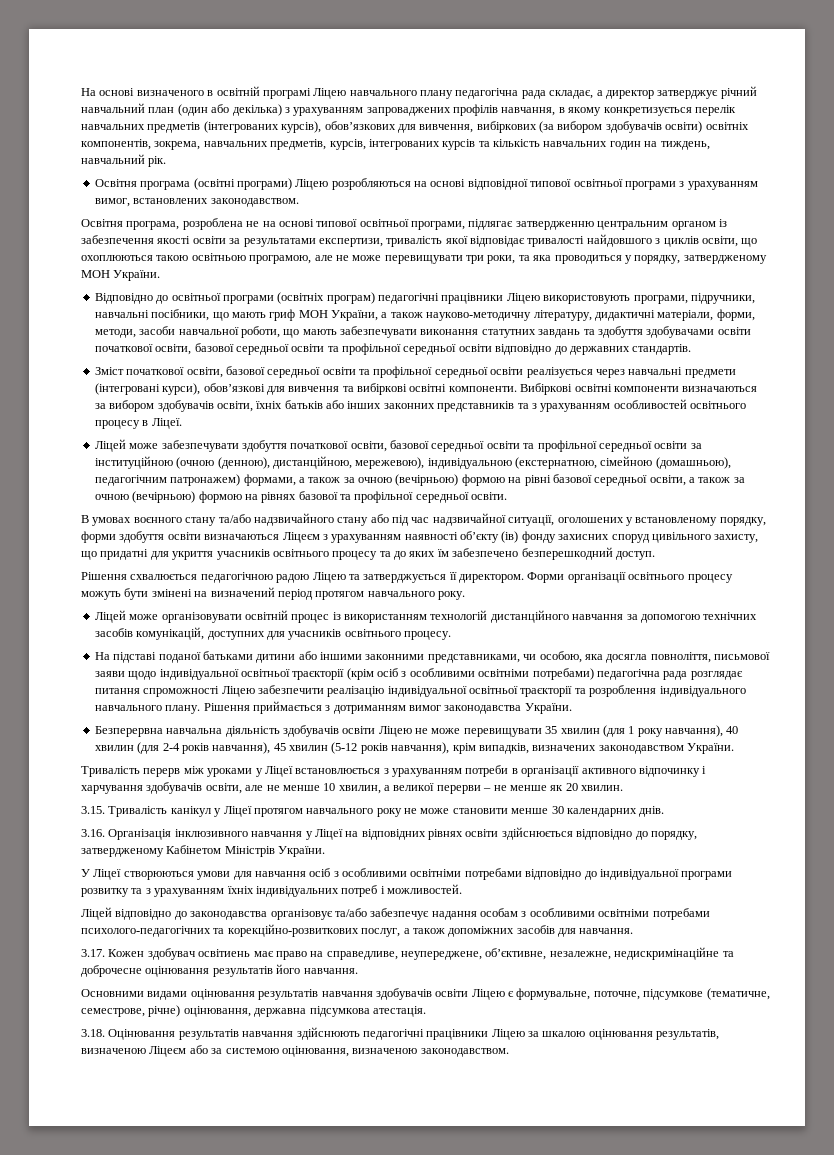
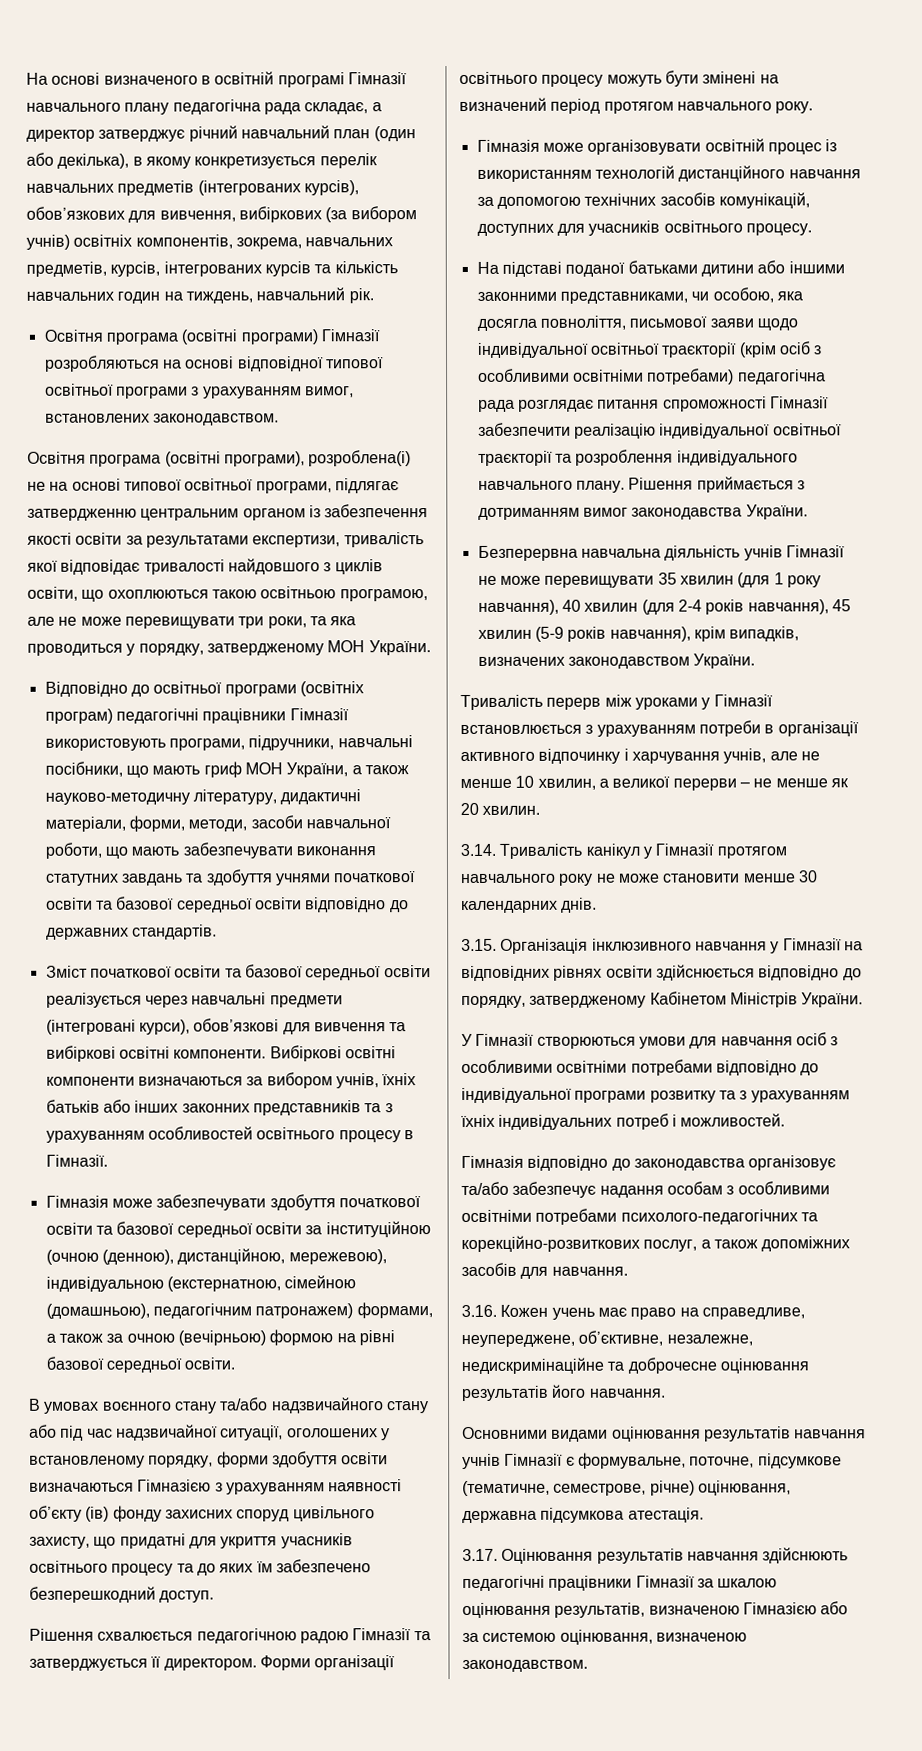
- На основі визначеного в освітній програмі Ліцею навчального плану педагогічна рада складає, а директор затверджує річний навчальний план (один або декілька) з урахуванням запроваджених профілів навчання, в якому конкретизується перелік навчальних предметів (інтегрованих курсів), обов’язкових для вивчення, вибіркових (за вибором здобувачів освіти) освітніх компонентів, зокрема, навчальних предметів, курсів, інтегрованих курсів та кількість навчальних годин на тиждень, навчальний рік.
+ На основі визначеного в освітній програмі Гімназії навчального плану педагогічна рада складає, а директор затверджує річний навчальний план (один або декілька), в якому конкретизується перелік навчальних предметів (інтегрованих курсів), обов’язкових для вивчення, вибіркових (за вибором учнів) освітніх компонентів, зокрема, навчальних предметів, курсів, інтегрованих курсів та кількість навчальних годин на тиждень, навчальний рік.
- Освітня програма (освітні програми) Ліцею розробляються на основі відповідної типової освітньої програми з урахуванням вимог, встановлених законодавством.
+ Освітня програма (освітні програми) Гімназії розробляються на основі відповідної типової освітньої програми з урахуванням вимог, встановлених законодавством.
- Освітня програма, розроблена не на основі типової освітньої програми, підлягає затвердженню центральним органом із забезпечення якості освіти за результатами експертизи, тривалість якої відповідає тривалості найдовшого з циклів освіти, що охоплюються такою освітньою програмою, але не може перевищувати три роки, та яка проводиться у порядку, затвердженому МОН України.
+ Освітня програма (освітні програми), розроблена(і) не на основі типової освітньої програми, підлягає затвердженню центральним органом із забезпечення якості освіти за результатами експертизи, тривалість якої відповідає тривалості найдовшого з циклів освіти, що охоплюються такою освітньою програмою, але не може перевищувати три роки, та яка проводиться у порядку, затвердженому МОН України.
- Відповідно до освітньої програми (освітніх програм) педагогічні працівники Ліцею використовують програми, підручники, навчальні посібники, що мають гриф МОН України, а також науково-методичну літературу, дидактичні матеріали, форми, методи, засоби навчальної роботи, що мають забезпечувати виконання статутних завдань та здобуття здобувачами освіти початкової освіти, базової середньої освіти та профільної середньої освіти відповідно до державних стандартів.
+ Відповідно до освітньої програми (освітніх програм) педагогічні працівники Гімназії використовують програми, підручники, навчальні посібники, що мають гриф МОН України, а також науково-методичну літературу, дидактичні матеріали, форми, методи, засоби навчальної роботи, що мають забезпечувати виконання статутних завдань та здобуття учнями початкової освіти та базової середньої освіти відповідно до державних стандартів.
- Зміст початкової освіти, базової середньої освіти та профільної середньої освіти реалізується через навчальні предмети (інтегровані курси), обов’язкові для вивчення та вибіркові освітні компоненти.
+ Зміст початкової освіти та базової середньої освіти реалізується через навчальні предмети (інтегровані курси), обов’язкові для вивчення та вибіркові освітні компоненти.
- Вибіркові освітні компоненти визначаються за вибором здобувачів освіти, їхніх батьків або інших законних представників та з урахуванням особливостей освітнього процесу в Ліцеї.
- Ліцей може забезпечувати здобуття початкової освіти, базової середньої освіти та профільної середньої освіти за інституційною (очною (денною), дистанційною, мережевою), індивідуальною (екстернатною, сімейною (домашньою), педагогічним патронажем) формами, а також за очною (вечірньою) формою на рівні базової середньої освіти, а також за очною (вечірньою) формою на рівнях базової та профільної середньої освіти.
+ Вибіркові освітні компоненти визначаються за вибором учнів, їхніх батьків або інших законних представників та з урахуванням особливостей освітнього процесу в Гімназії.
+ Гімназія може забезпечувати здобуття початкової освіти та базової середньої освіти за інституційною (очною (денною), дистанційною, мережевою), індивідуальною (екстернатною, сімейною (домашньою), педагогічним патронажем) формами, а також за очною (вечірньою) формою на рівні базової середньої освіти.
- В умовах воєнного стану та/або надзвичайного стану або під час надзвичайної ситуації, оголошених у встановленому порядку, форми здобуття освіти визначаються Ліцеєм з урахуванням наявності об’єкту (ів) фонду захисних споруд цивільного захисту, що придатні для укриття учасників освітнього процесу та до яких їм забезпечено безперешкодний доступ.
+ В умовах воєнного стану та/або надзвичайного стану або під час надзвичайної ситуації, оголошених у встановленому порядку, форми здобуття освіти визначаються Гімназією з урахуванням наявності об’єкту (ів) фонду захисних споруд цивільного захисту, що придатні для укриття учасників освітнього процесу та до яких їм забезпечено безперешкодний доступ.
- Рішення схвалюється педагогічною радою Ліцею та затверджується її директором.
+ Рішення схвалюється педагогічною радою Гімназії та затверджується її директором.
- Ліцей може організовувати освітній процес із використанням технологій дистанційного навчання за допомогою технічних засобів комунікацій, доступних для учасників освітнього процесу.
+ Гімназія може організовувати освітній процес із використанням технологій дистанційного навчання за допомогою технічних засобів комунікацій, доступних для учасників освітнього процесу.
- На підставі поданої батьками дитини або іншими законними представниками, чи особою, яка досягла повноліття, письмової заяви щодо індивідуальної освітньої траєкторії (крім осіб з особливими освітніми потребами) педагогічна рада розглядає питання спроможності Ліцею забезпечити реалізацію індивідуальної освітньої траєкторії та розроблення індивідуального навчального плану.
+ На підставі поданої батьками дитини або іншими законними представниками, чи особою, яка досягла повноліття, письмової заяви щодо індивідуальної освітньої траєкторії (крім осіб з особливими освітніми потребами) педагогічна рада розглядає питання спроможності Гімназії забезпечити реалізацію індивідуальної освітньої траєкторії та розроблення індивідуального навчального плану.
- Безперервна навчальна діяльність здобувачів освіти Ліцею не може перевищувати 35 хвилин (для 1 року навчання), 40 хвилин (для 2-4 років навчання), 45 хвилин (5-12 років навчання), крім випадків, визначених законодавством України.
+ Безперервна навчальна діяльність учнів Гімназії не може перевищувати 35 хвилин (для 1 року навчання), 40 хвилин (для 2-4 років навчання), 45 хвилин (5-9 років навчання), крім випадків, визначених законодавством України.
- Тривалість перерв між уроками у Ліцеї встановлюється з урахуванням потреби в організації активного відпочинку і харчування здобувачів освіти, але не менше 10 хвилин, а великої перерви – не менше як 20 хвилин.
+ Тривалість перерв між уроками у Гімназії встановлюється з урахуванням потреби в організації активного відпочинку і харчування учнів, але не менше 10 хвилин, а великої перерви – не менше як 20 хвилин.
- 3.15. Тривалість канікул у Ліцеї протягом навчального року не може становити менше 30 календарних днів.
+ 3.14. Тривалість канікул у Гімназії протягом навчального року не може становити менше 30 календарних днів.
- 3.16. Організація інклюзивного навчання у Ліцеї на відповідних рівнях освіти здійснюється відповідно до порядку, затвердженому Кабінетом Міністрів України.
+ 3.15. Організація інклюзивного навчання у Гімназії на відповідних рівнях освіти здійснюється відповідно до порядку, затвердженому Кабінетом Міністрів України.
- У Ліцеї створюються умови для навчання осіб з особливими освітніми потребами відповідно до індивідуальної програми розвитку та з урахуванням їхніх індивідуальних потреб і можливостей.
+ У Гімназії створюються умови для навчання осіб з особливими освітніми потребами відповідно до індивідуальної програми розвитку та з урахуванням їхніх індивідуальних потреб і можливостей.
- Ліцей відповідно до законодавства організовує та/або забезпечує надання особам з особливими освітніми потребами психолого-педагогічних та корекційно-розвиткових послуг, а також допоміжних засобів для навчання.
+ Гімназія відповідно до законодавства організовує та/або забезпечує надання особам з особливими освітніми потребами психолого-педагогічних та корекційно-розвиткових послуг, а також допоміжних засобів для навчання.
- 3.17. Кожен здобувач освітиень має право на справедливе, неупереджене, об’єктивне, незалежне, недискримінаційне та доброчесне оцінювання результатів його навчання.
+ 3.16. Кожен учень має право на справедливе, неупереджене, об’єктивне, незалежне, недискримінаційне та доброчесне оцінювання результатів його навчання.
- Основними видами оцінювання результатів навчання здобувачів освіти Ліцею є формувальне, поточне, підсумкове (тематичне, семестрове, річне) оцінювання, державна підсумкова атестація.
+ Основними видами оцінювання результатів навчання учнів Гімназії є формувальне, поточне, підсумкове (тематичне, семестрове, річне) оцінювання, державна підсумкова атестація.
- 3.18. Оцінювання результатів навчання здійснюють педагогічні працівники Ліцею за шкалою оцінювання результатів, визначеною Ліцеєм або за системою оцінювання, визначеною законодавством.
+ 3.17. Оцінювання результатів навчання здійснюють педагогічні працівники Гімназії за шкалою оцінювання результатів, визначеною Гімназією або за системою оцінювання, визначеною законодавством.

